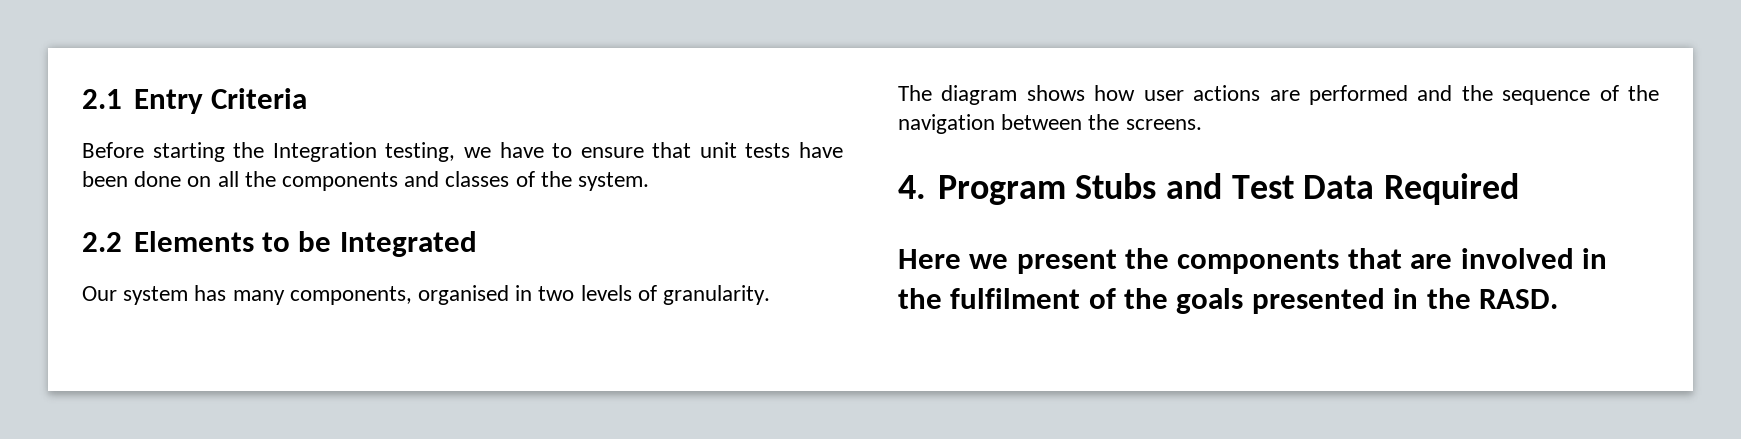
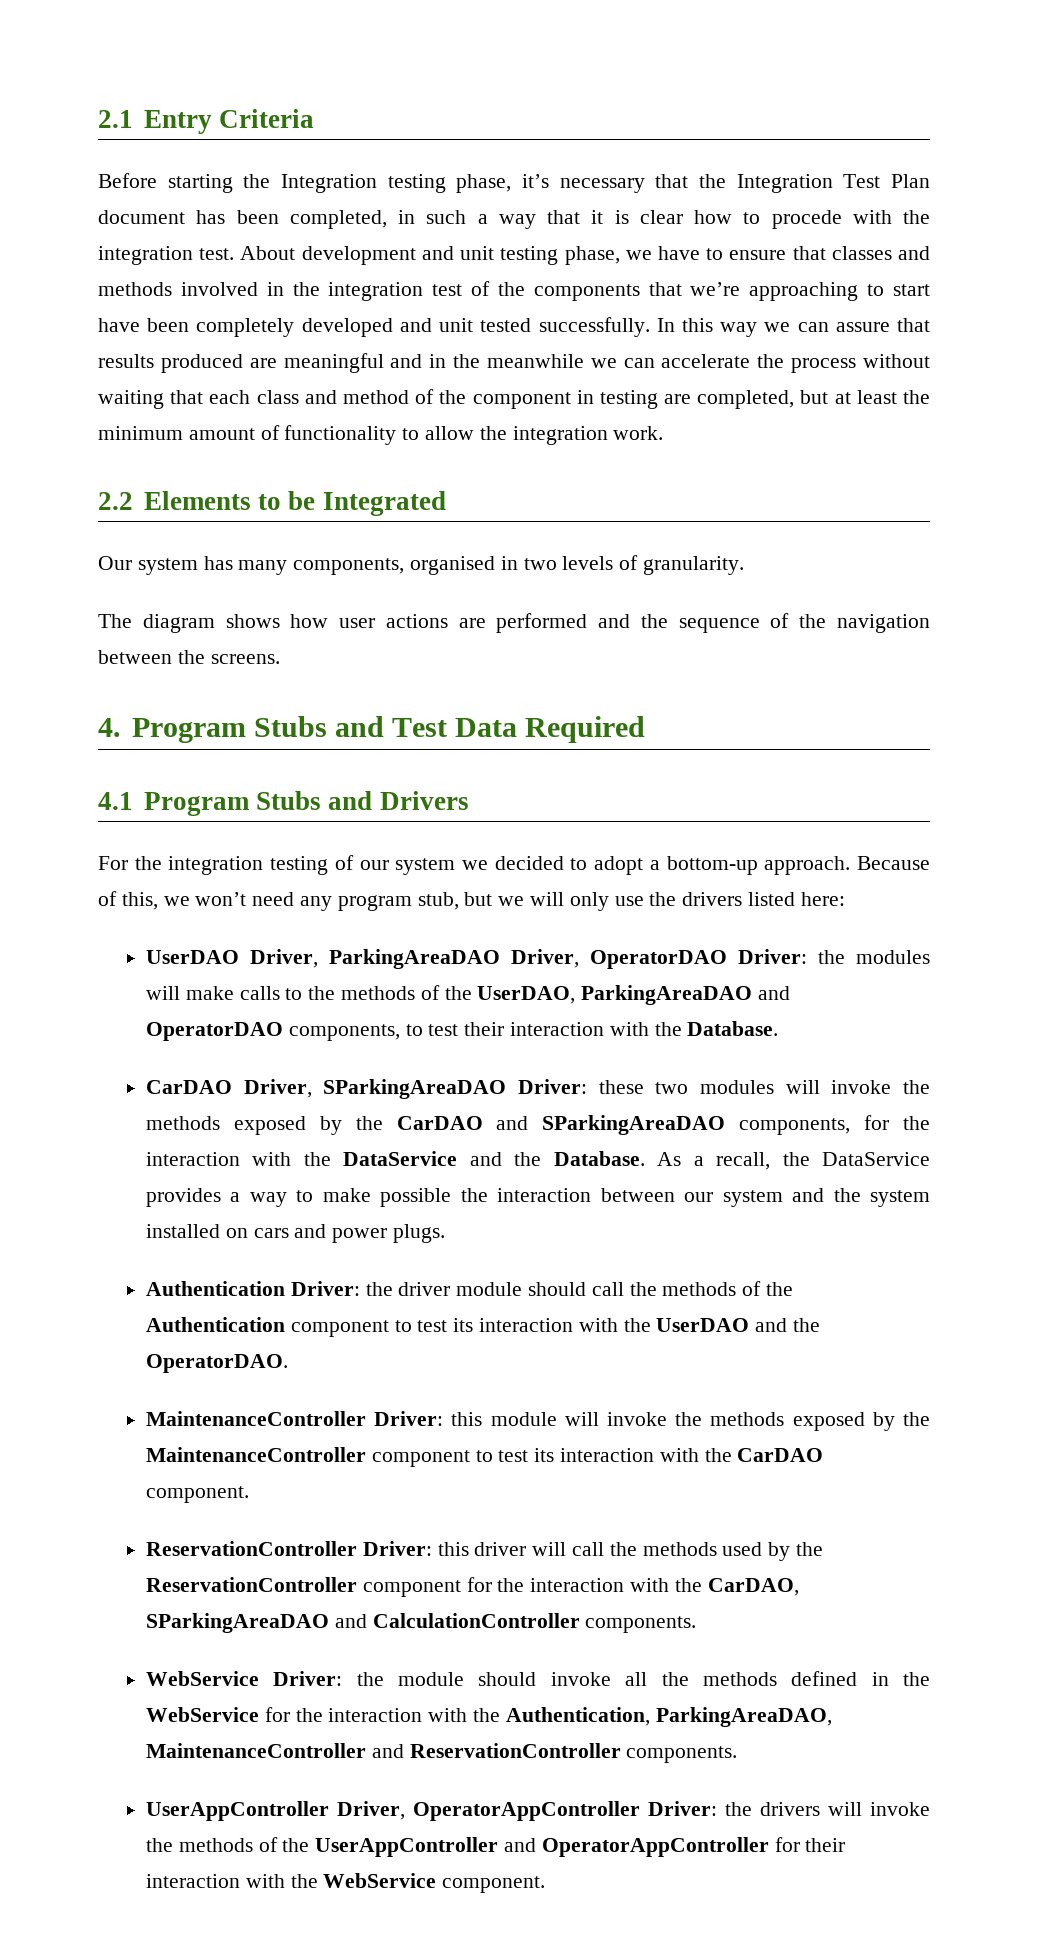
- Before starting the Integration testing, we have to ensure that unit tests have been done on all the components and classes of the system.
+ Before starting the Integration testing phase, it’s necessary that the Integration Test Plan document has been completed, in such a way that it is clear how to procede with the integration test. About development and unit testing phase, we have to ensure that classes and methods involved in the integration test of the components that we’re approaching to start have been completely developed and unit tested successfully. In this way we can assure that results produced are meaningful and in the meanwhile we can accelerate the process without waiting that each class and method of the component in testing are completed, but at least the minimum amount of functionality to allow the integration work.
- Here we present the components that are involved in the fulfilment of the goals presented in the RASD.
+ 4.1 Program Stubs and Drivers
+ For the integration testing of our system we decided to adopt a bottom-up approach. Because of this, we won’t need any program stub, but we will only use the drivers listed here:
+ UserDAO Driver, ParkingAreaDAO Driver, OperatorDAO Driver: the modules will make calls to the methods of the UserDAO, ParkingAreaDAO and OperatorDAO components, to test their interaction with the Database.
+ CarDAO Driver, SParkingAreaDAO Driver: these two modules will invoke the methods exposed by the CarDAO and SParkingAreaDAO components, for the interaction with the DataService and the Database. As a recall, the DataService provides a way to make possible the interaction between our system and the system installed on cars and power plugs.
+ Authentication Driver: the driver module should call the methods of the Authentication component to test its interaction with the UserDAO and the OperatorDAO.
+ MaintenanceController Driver: this module will invoke the methods exposed by the MaintenanceController component to test its interaction with the CarDAO component.
+ ReservationController Driver: this driver will call the methods used by the ReservationController component for the interaction with the CarDAO, SParkingAreaDAO and CalculationController components.
+ WebService Driver: the module should invoke all the methods defined in the WebService for the interaction with the Authentication, ParkingAreaDAO, MaintenanceController and ReservationController components.
+ UserAppController Driver, OperatorAppController Driver: the drivers will invoke the methods of the UserAppController and OperatorAppController for their interaction with the WebService component.

